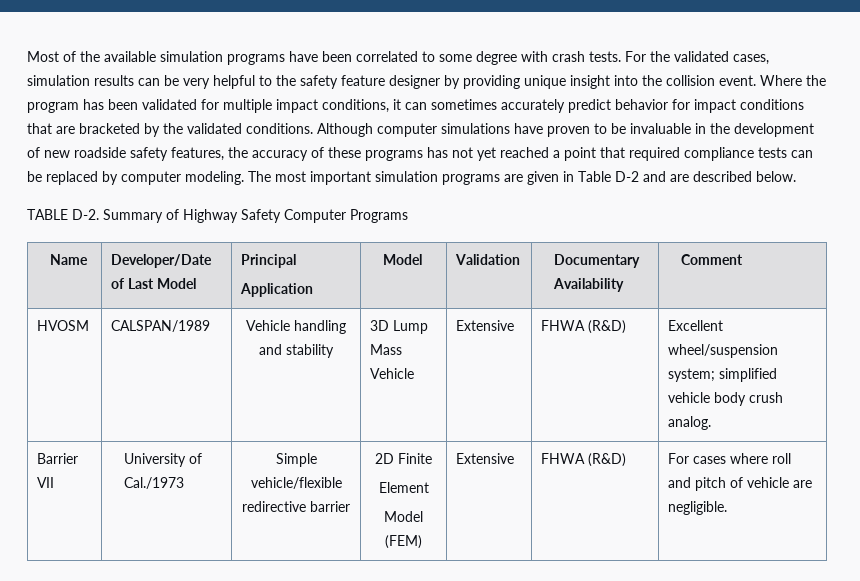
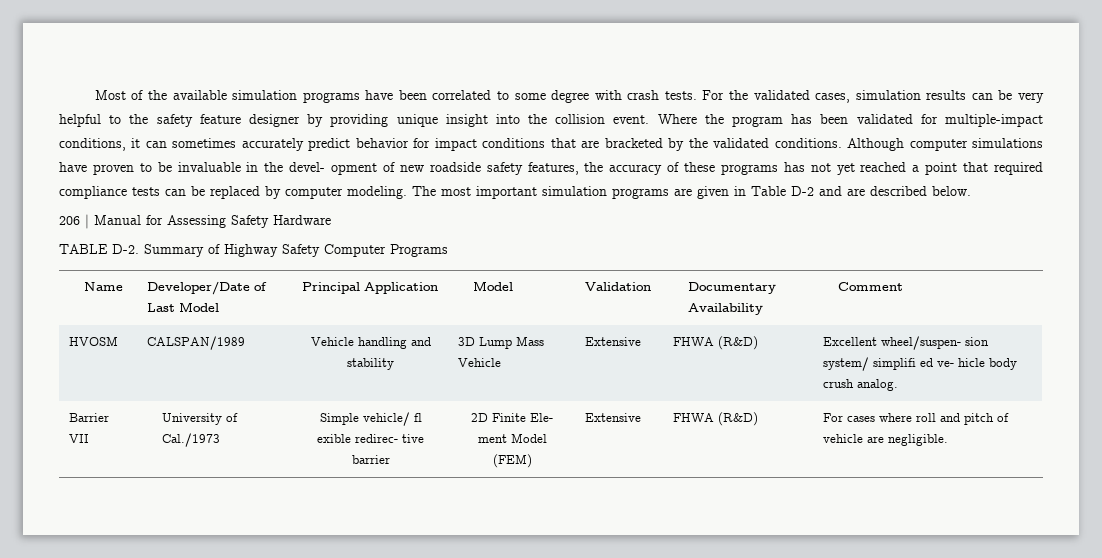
- Where the program has been validated for multiple impact conditions, it can sometimes accurately predict behavior for impact conditions that are bracketed by the validated conditions.
+ Where the program has been validated for multiple-impact conditions, it can sometimes accurately predict behavior for impact conditions that are bracketed by the validated conditions.
- Although computer simulations have proven to be invaluable in the development of new roadside safety features, the accuracy of these programs has not yet reached a point that required compliance tests can be replaced by computer modeling.
+ Although computer simulations have proven to be invaluable in the devel- opment of new roadside safety features, the accuracy of these programs has not yet reached a point that required compliance tests can be replaced by computer modeling.
+ 206 | Manual for Assessing Safety Hardware
- Name | Developer/Date of Last Model | Principal
- Application | Model | Validation | Documentary Availability | Comment
+ Name | Developer/Date of Last Model | Principal Application | Model | Validation | Documentary Availability | Comment
- HVOSM | CALSPAN/1989 | Vehicle handling and stability | 3D Lump Mass Vehicle | Extensive | FHWA (R&D) | Excellent wheel/suspension system; simplified vehicle body crush analog.
+ HVOSM | CALSPAN/1989 | Vehicle handling and stability | 3D Lump Mass Vehicle | Extensive | FHWA (R&D) | Excellent wheel/suspen- sion system/ simplifi ed ve- hicle body crush analog.
- Barrier VII | University of Cal./1973 | Simple vehicle/flexible redirective barrier | 2D Finite
- Element
- Model (FEM) | Extensive | FHWA (R&D) | For cases where roll and pitch of vehicle are negligible.
+ Barrier VII | University of Cal./1973 | Simple vehicle/ fl exible redirec- tive barrier | 2D Finite Ele- ment Model (FEM) | Extensive | FHWA (R&D) | For cases where roll and pitch of vehicle are negligible.

